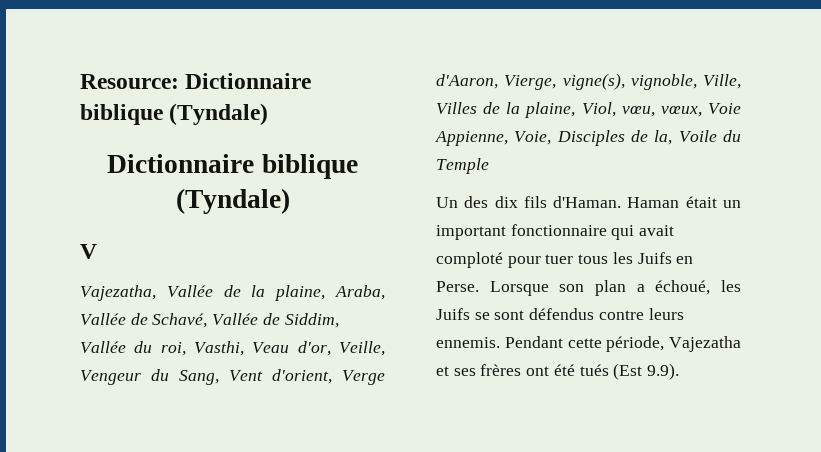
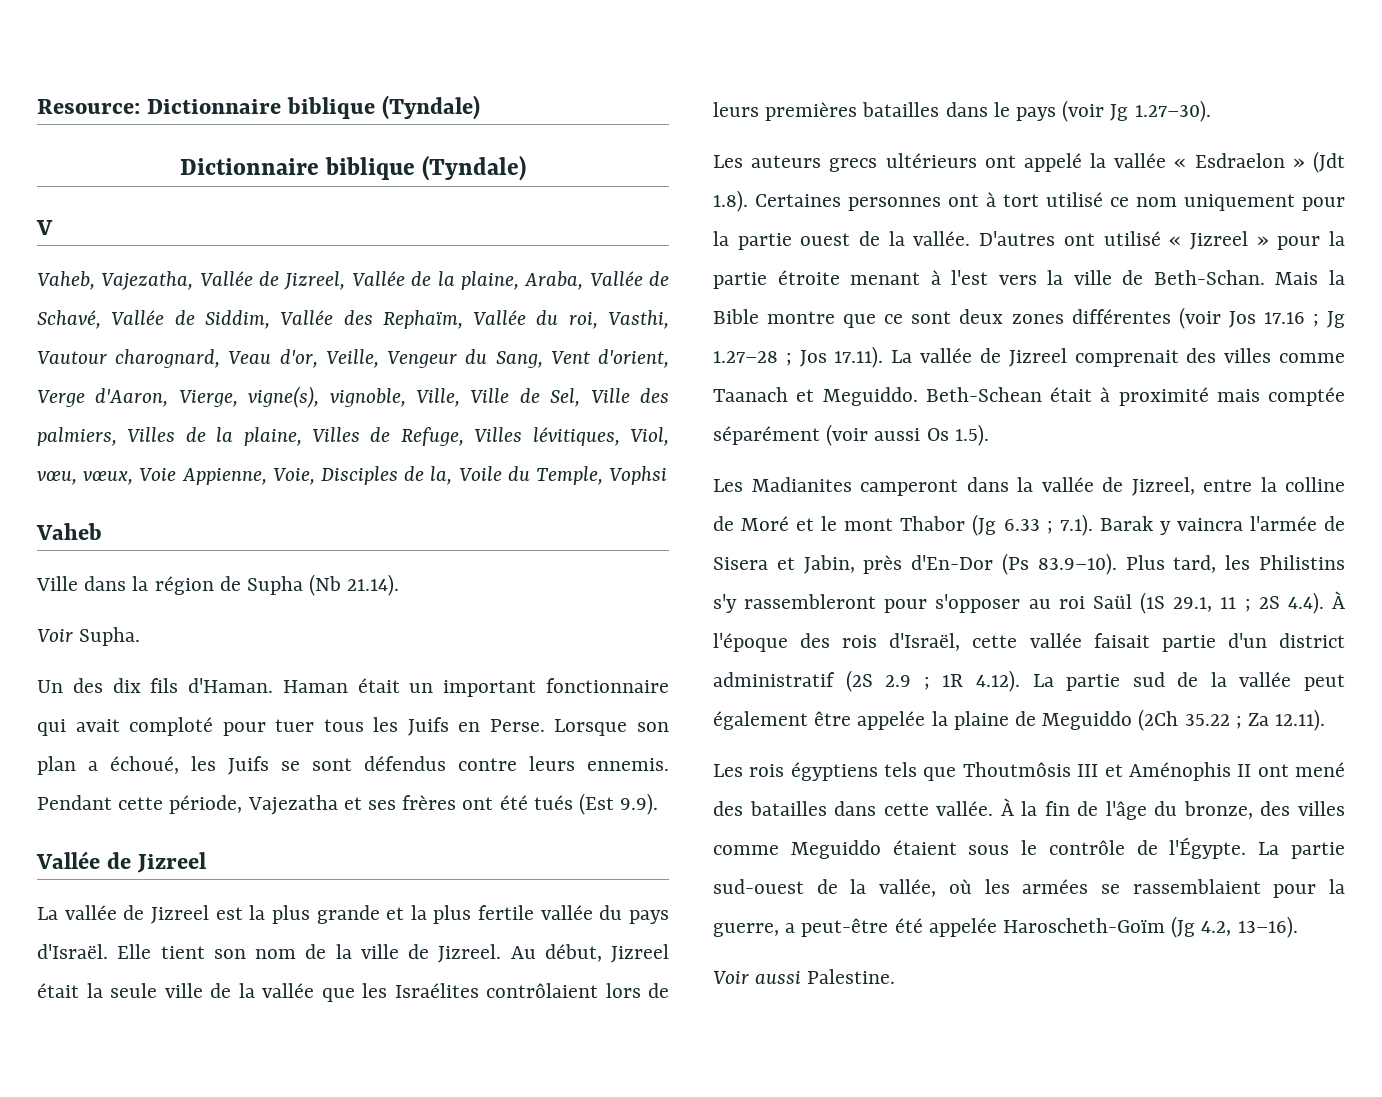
- Vajezatha, Vallée de la plaine, Araba, Vallée de Schavé, Vallée de Siddim, Vallée du roi, Vasthi, Veau d'or, Veille, Vengeur du Sang, Vent d'orient, Verge d'Aaron, Vierge, vigne(s), vignoble, Ville, Villes de la plaine, Viol, vœu, vœux, Voie Appienne, Voie, Disciples de la, Voile du Temple
+ Vaheb, Vajezatha, Vallée de Jizreel, Vallée de la plaine, Araba, Vallée de Schavé, Vallée de Siddim, Vallée des Rephaïm, Vallée du roi, Vasthi, Vautour charognard, Veau d'or, Veille, Vengeur du Sang, Vent d'orient, Verge d'Aaron, Vierge, vigne(s), vignoble, Ville, Ville de Sel, Ville des palmiers, Villes de la plaine, Villes de Refuge, Villes lévitiques, Viol, vœu, vœux, Voie Appienne, Voie, Disciples de la, Voile du Temple, Vophsi
+ Vaheb
+ Ville dans la région de Supha (Nb 21.14).
+ Voir Supha.
+ Vallée de Jizreel
+ La vallée de Jizreel est la plus grande et la plus fertile vallée du pays d'Israël. Elle tient son nom de la ville de Jizreel. Au début, Jizreel était la seule ville de la vallée que les Israélites contrôlaient lors de leurs premières batailles dans le pays (voir Jg 1.27–30).
+ Les auteurs grecs ultérieurs ont appelé la vallée « Esdraelon » (Jdt 1.8). Certaines personnes ont à tort utilisé ce nom uniquement pour la partie ouest de la vallée. D'autres ont utilisé « Jizreel » pour la partie étroite menant à l'est vers la ville de Beth-Schan. Mais la Bible montre que ce sont deux zones différentes (voir Jos 17.16 ; Jg 1.27–28 ; Jos 17.11). La vallée de Jizreel comprenait des villes comme Taanach et Meguiddo. Beth-Schean était à proximité mais comptée séparément (voir aussi Os 1.5).
+ Les Madianites camperont dans la vallée de Jizreel, entre la colline de Moré et le mont Thabor (Jg 6.33 ; 7.1). Barak y vaincra l'armée de Sisera et Jabin, près d'En-Dor (Ps 83.9–10). Plus tard, les Philistins s'y rassembleront pour s'opposer au roi Saül (1S 29.1, 11 ; 2S 4.4). À l'époque des rois d'Israël, cette vallée faisait partie d'un district administratif (2S 2.9 ; 1R 4.12). La partie sud de la vallée peut également être appelée la plaine de Meguiddo (2Ch 35.22 ; Za 12.11).
+ Les rois égyptiens tels que Thoutmôsis III et Aménophis II ont mené des batailles dans cette vallée. À la fin de l'âge du bronze, des villes comme Meguiddo étaient sous le contrôle de l'Égypte. La partie sud-ouest de la vallée, où les armées se rassemblaient pour la guerre, a peut-être été appelée Haroscheth-Goïm (Jg 4.2, 13–16).
+ Voir aussi Palestine.

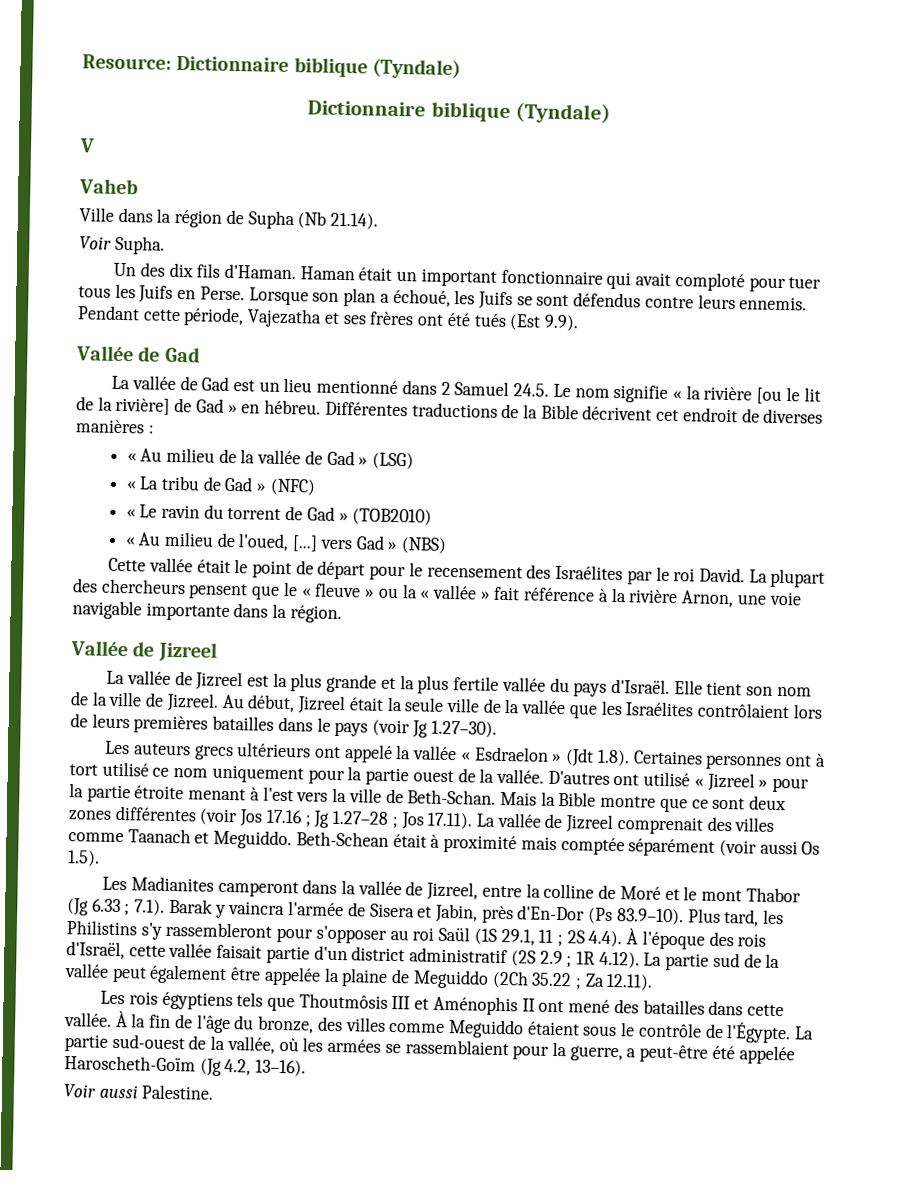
- Vaheb, Vajezatha, Vallée de Jizreel, Vallée de la plaine, Araba, Vallée de Schavé, Vallée de Siddim, Vallée des Rephaïm, Vallée du roi, Vasthi, Vautour charognard, Veau d'or, Veille, Vengeur du Sang, Vent d'orient, Verge d'Aaron, Vierge, vigne(s), vignoble, Ville, Ville de Sel, Ville des palmiers, Villes de la plaine, Villes de Refuge, Villes lévitiques, Viol, vœu, vœux, Voie Appienne, Voie, Disciples de la, Voile du Temple, Vophsi
+ Vallée de Gad
+ La vallée de Gad est un lieu mentionné dans 2 Samuel 24.5. Le nom signifie « la rivière [ou le lit de la rivière] de Gad » en hébreu. Différentes traductions de la Bible décrivent cet endroit de diverses manières :
+ « Au milieu de la vallée de Gad » (LSG)
+ « La tribu de Gad » (NFC)
+ « Le ravin du torrent de Gad » (TOB2010)
+ « Au milieu de l'oued, [...] vers Gad » (NBS)
+ Cette vallée était le point de départ pour le recensement des Israélites par le roi David. La plupart des chercheurs pensent que le « fleuve » ou la « vallée » fait référence à la rivière Arnon, une voie navigable importante dans la région.

